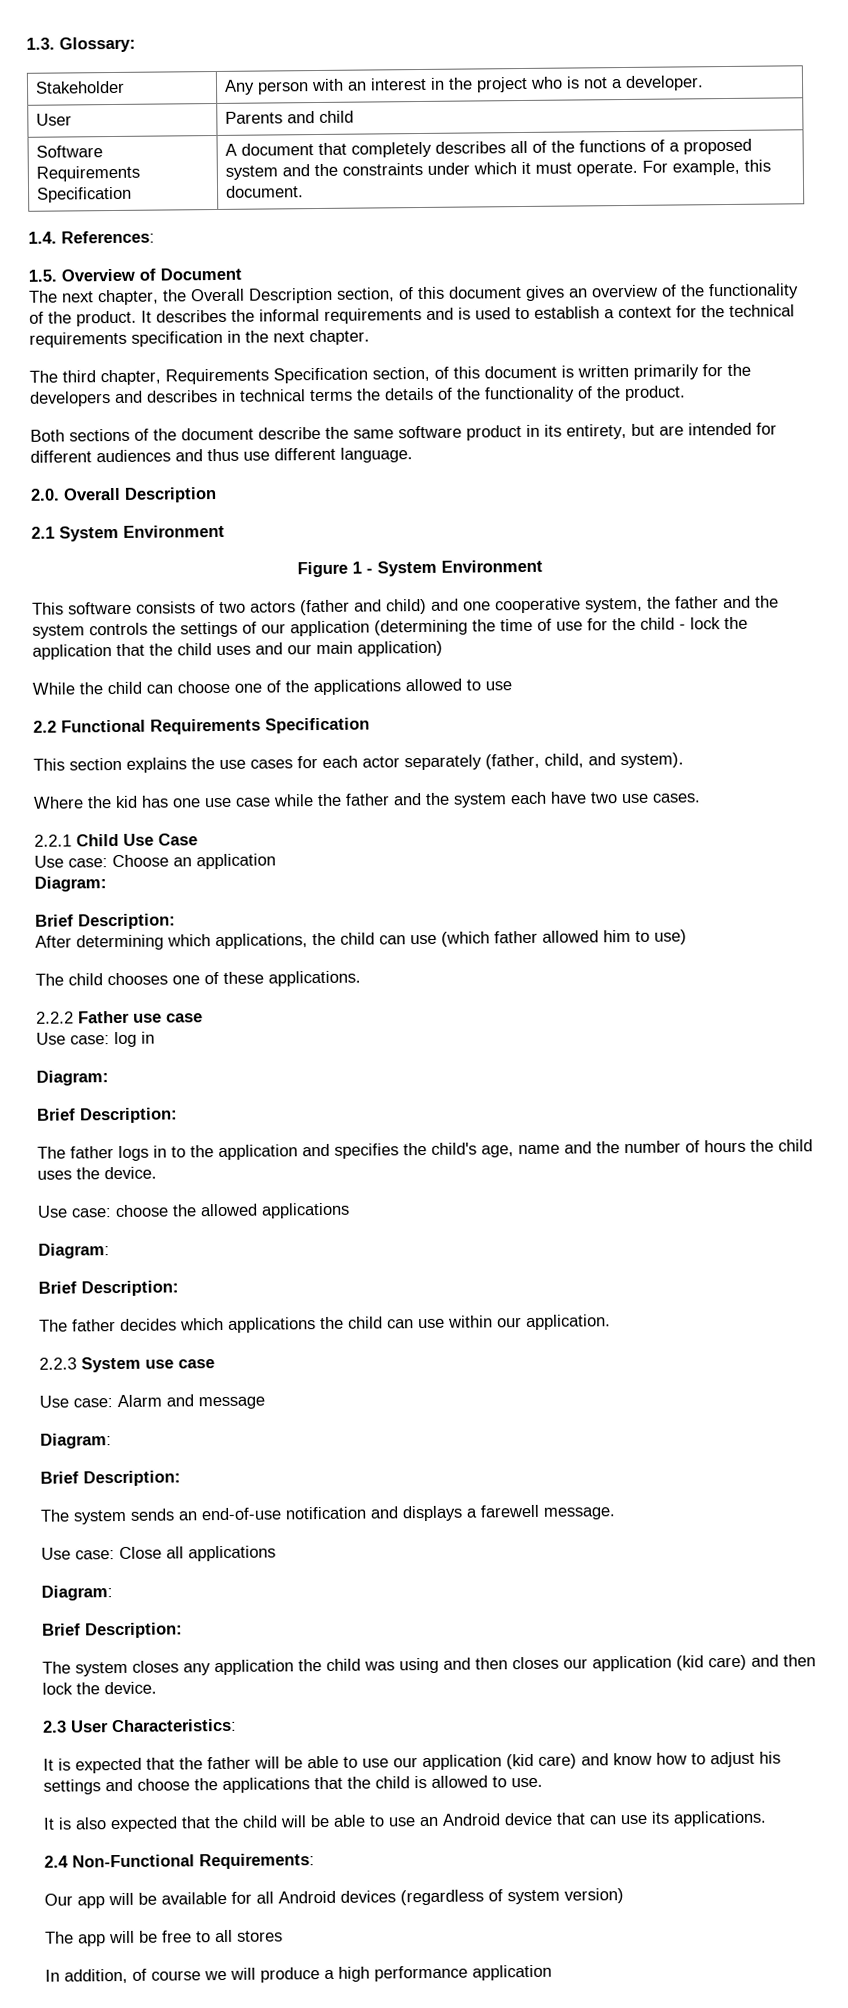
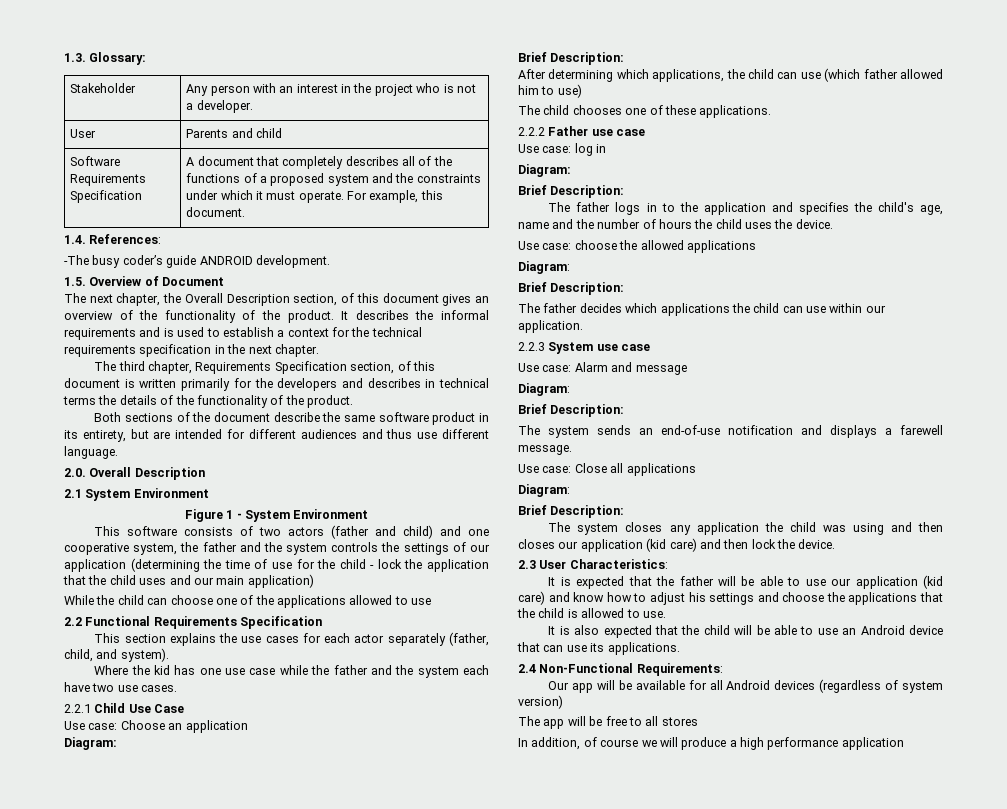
+ -The busy coder’s guide ANDROID development.

